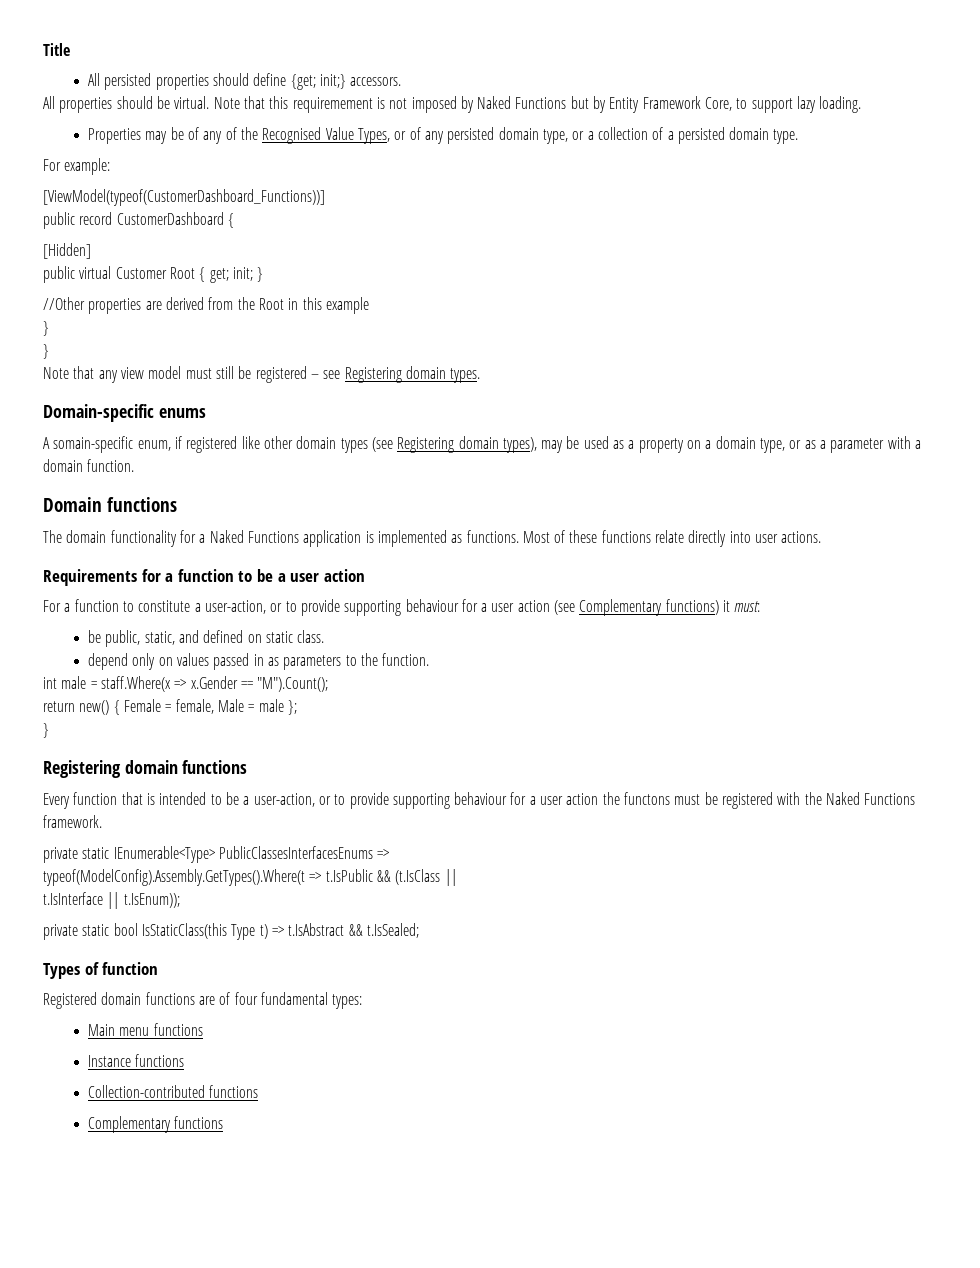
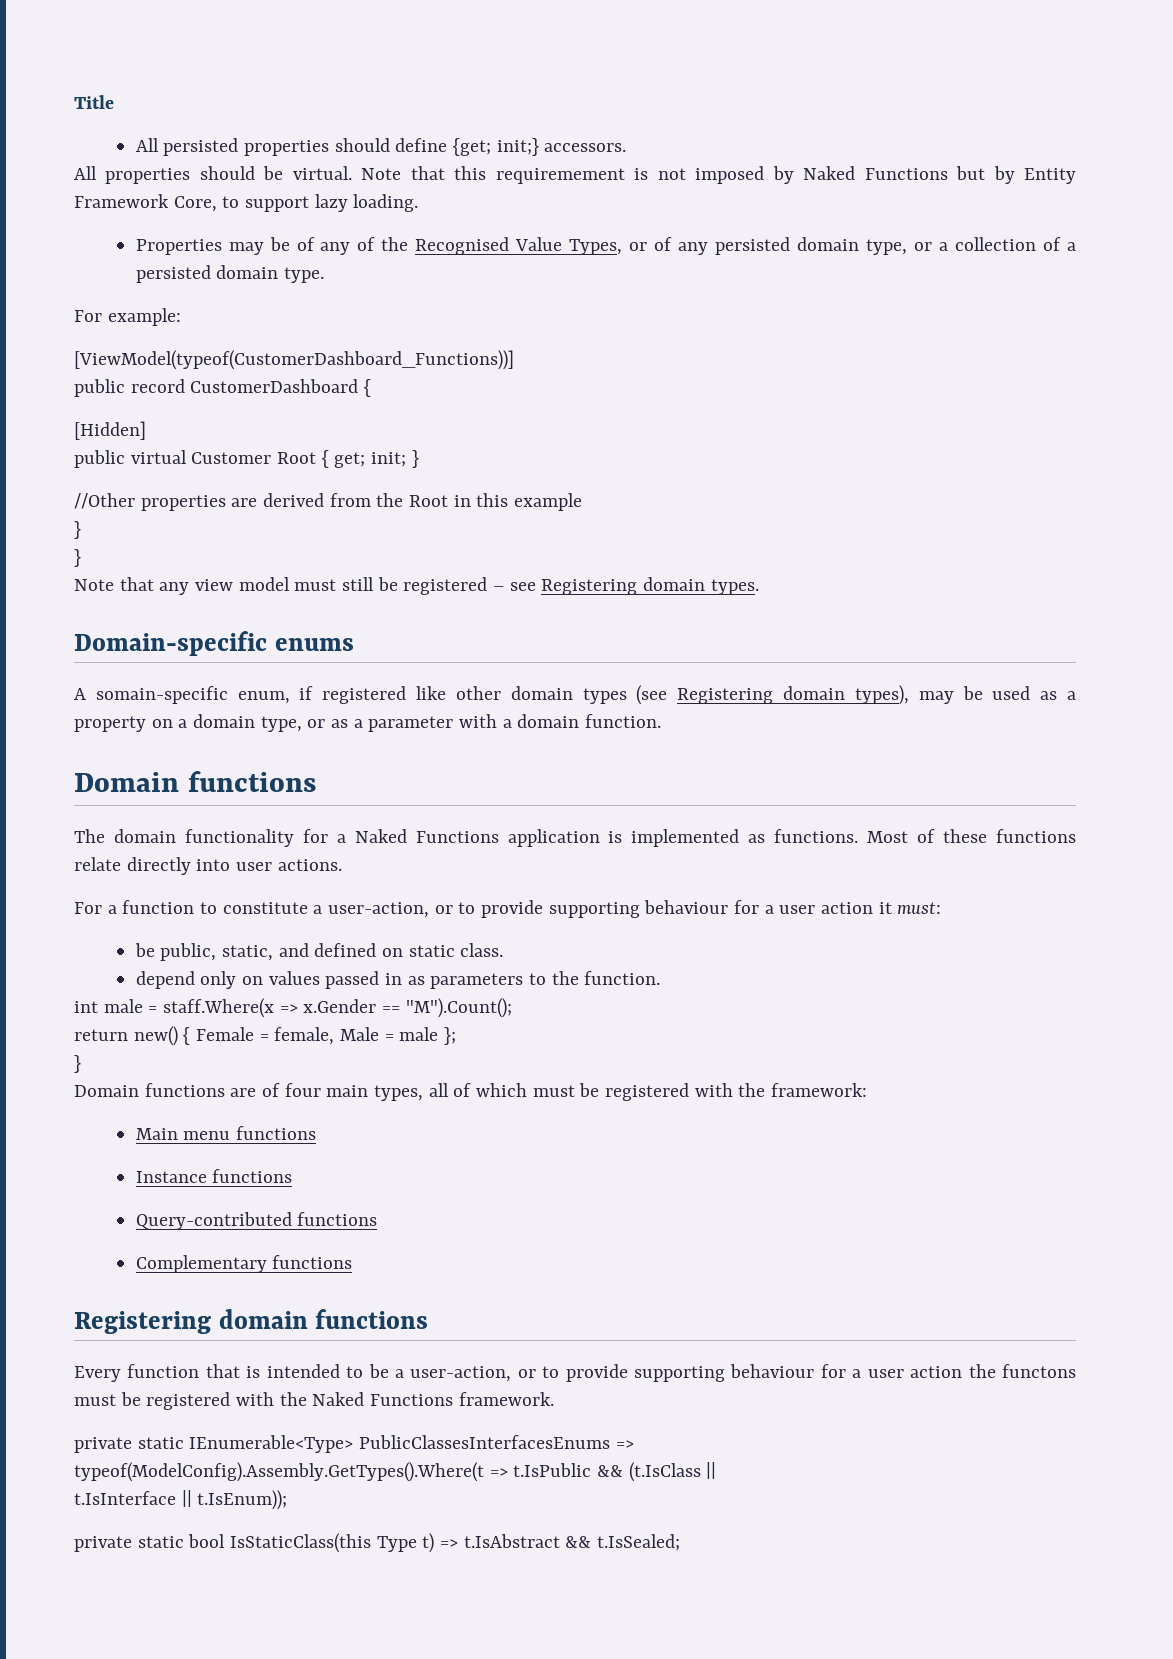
- Requirements for a function to be a user action
- For a function to constitute a user-action, or to provide supporting behaviour for a user action (see Complementary functions) it must:
+ For a function to constitute a user-action, or to provide supporting behaviour for a user action it must:
+ Domain functions are of four main types, all of which must be registered with the framework:
+ Main menu functions
+ Instance functions
+ Query-contributed functions
+ Complementary functions
- Types of function
- Registered domain functions are of four fundamental types:
- Main menu functions
- Instance functions
- Collection-contributed functions
- Complementary functions

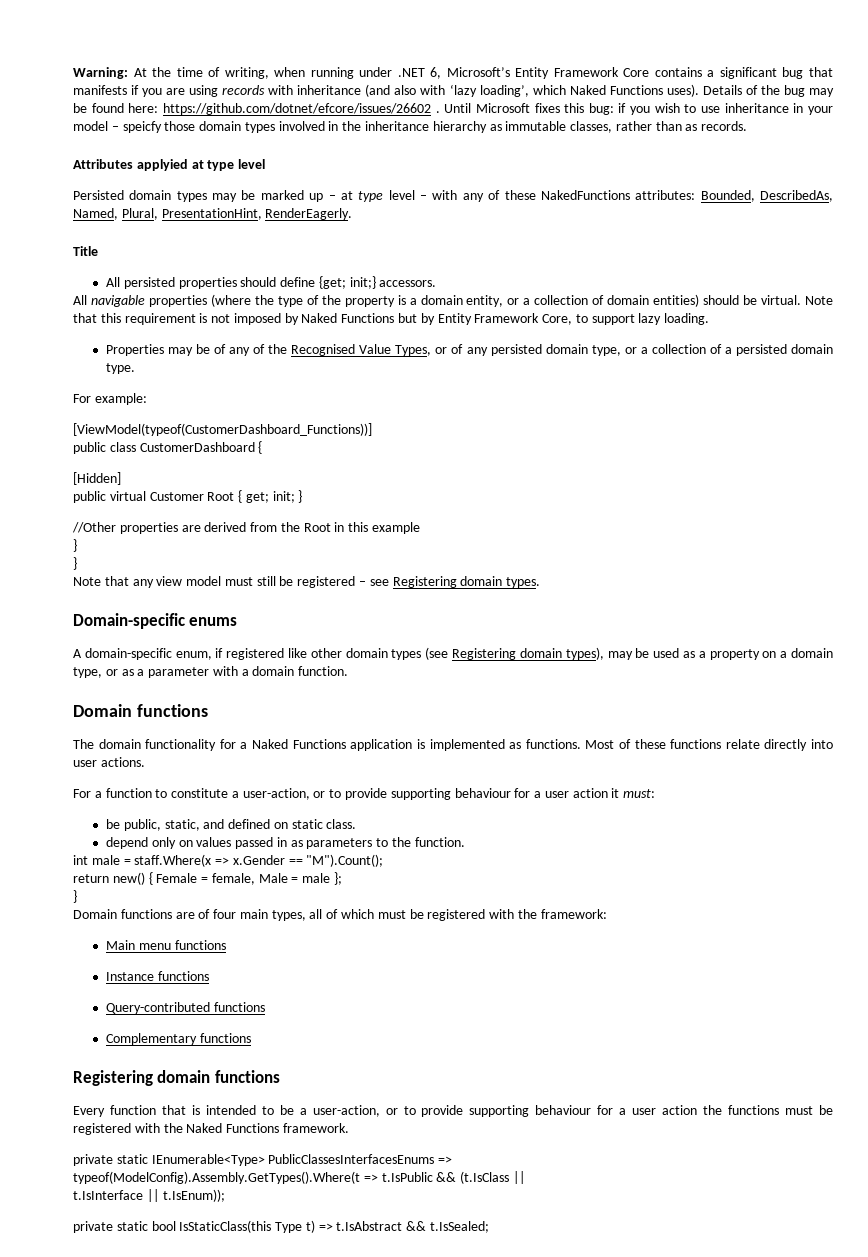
+ Warning: At the time of writing, when running under .NET 6, Microsoft’s Entity Framework Core contains a significant bug that manifests if you are using records with inheritance (and also with ‘lazy loading’, which Naked Functions uses). Details of the bug may be found here: https://github.com/dotnet/efcore/issues/26602 . Until Microsoft fixes this bug: if you wish to use inheritance in your model – speicfy those domain types involved in the inheritance hierarchy as immutable classes, rather than as records.
+ Attributes applyied at type level
+ Persisted domain types may be marked up – at type level – with any of these NakedFunctions attributes: Bounded, DescribedAs, Named, Plural, PresentationHint, RenderEagerly.
- All properties should be virtual.
+ All navigable properties (where the type of the property is a domain entity, or a collection of domain entities) should be virtual.
- Note that this requiremement is not imposed by Naked Functions but by Entity Framework Core, to support lazy loading.
+ Note that this requirement is not imposed by Naked Functions but by Entity Framework Core, to support lazy loading.
- public record CustomerDashboard {
+ public class CustomerDashboard {
- A somain-specific enum, if registered like other domain types (see Registering domain types), may be used as a property on a domain type, or as a parameter with a domain function.
+ A domain-specific enum, if registered like other domain types (see Registering domain types), may be used as a property on a domain type, or as a parameter with a domain function.
- Every function that is intended to be a user-action, or to provide supporting behaviour for a user action the functons must be registered with the Naked Functions framework.
+ Every function that is intended to be a user-action, or to provide supporting behaviour for a user action the functions must be registered with the Naked Functions framework.

